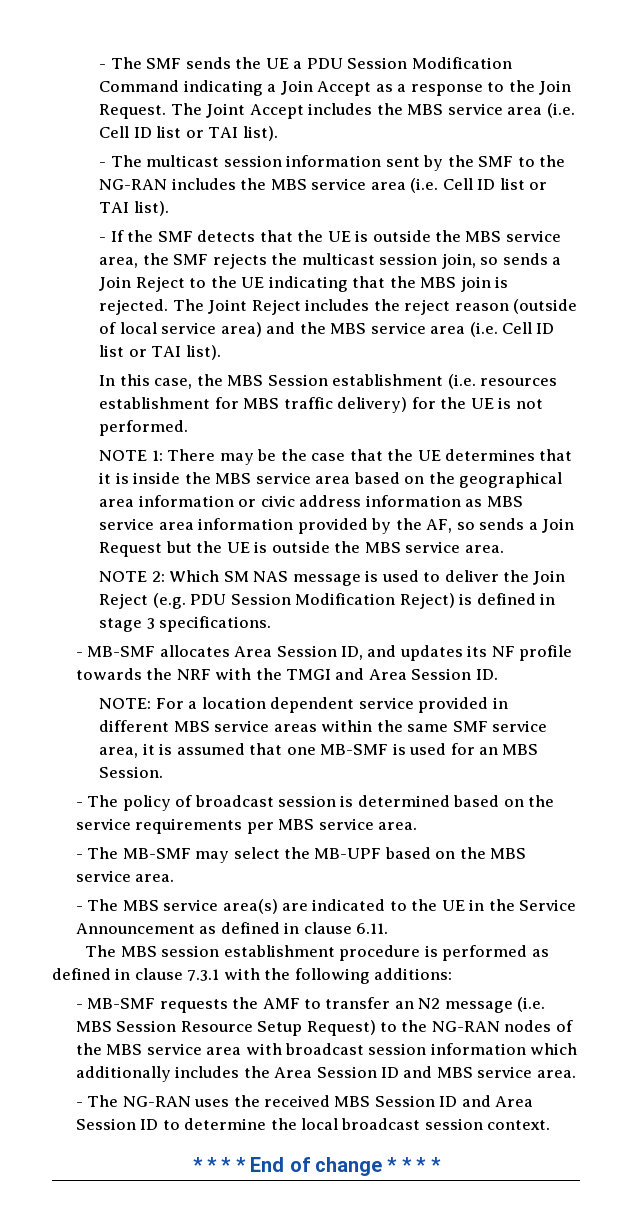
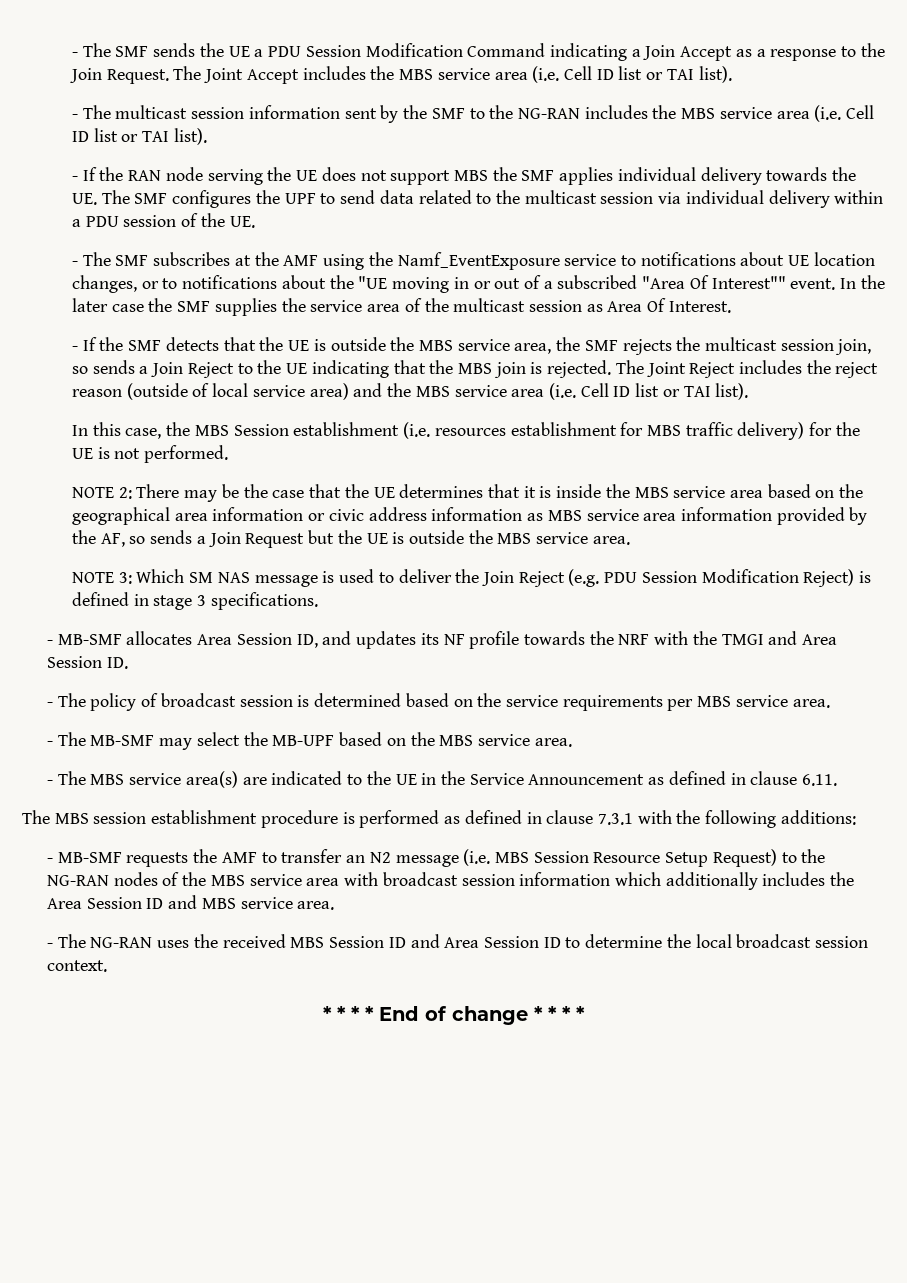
+ - If the RAN node serving the UE does not support MBS the SMF applies individual delivery towards the UE. The SMF configures the UPF to send data related to the multicast session via individual delivery within a PDU session of the UE.
+ - The SMF subscribes at the AMF using the Namf_EventExposure service to notifications about UE location changes, or to notifications about the "UE moving in or out of a subscribed "Area Of Interest"" event. In the later case the SMF supplies the service area of the multicast session as Area Of Interest.
- NOTE 1: There may be the case that the UE determines that it is inside the MBS service area based on the geographical area information or civic address information as MBS service area information provided by the AF, so sends a Join Request but the UE is outside the MBS service area.
+ NOTE 2: There may be the case that the UE determines that it is inside the MBS service area based on the geographical area information or civic address information as MBS service area information provided by the AF, so sends a Join Request but the UE is outside the MBS service area.
- NOTE 2: Which SM NAS message is used to deliver the Join Reject (e.g. PDU Session Modification Reject) is defined in stage 3 specifications.
+ NOTE 3: Which SM NAS message is used to deliver the Join Reject (e.g. PDU Session Modification Reject) is defined in stage 3 specifications.
- NOTE: For a location dependent service provided in different MBS service areas within the same SMF service area, it is assumed that one MB-SMF is used for an MBS Session.

